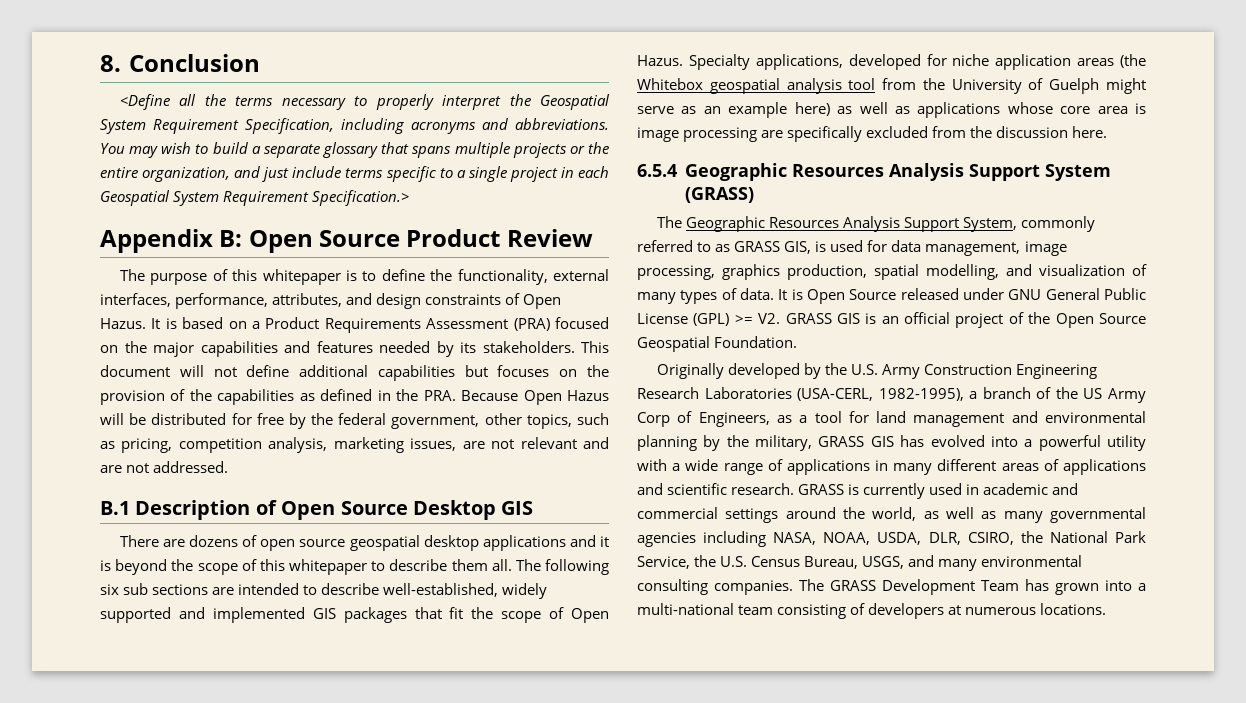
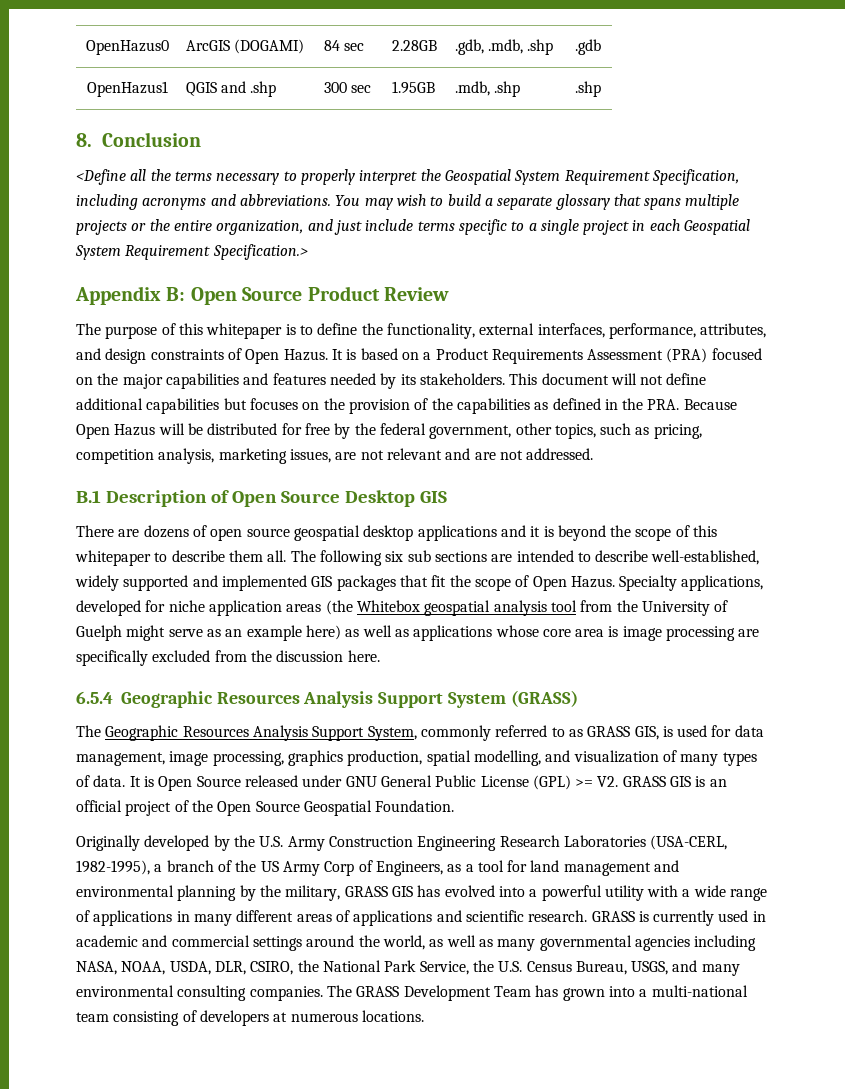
+ OpenHazus0 | ArcGIS (DOGAMI) | 84 sec | 2.28GB | .gdb, .mdb, .shp | .gdb
+ OpenHazus1 | QGIS and .shp | 300 sec | 1.95GB | .mdb, .shp | .shp

